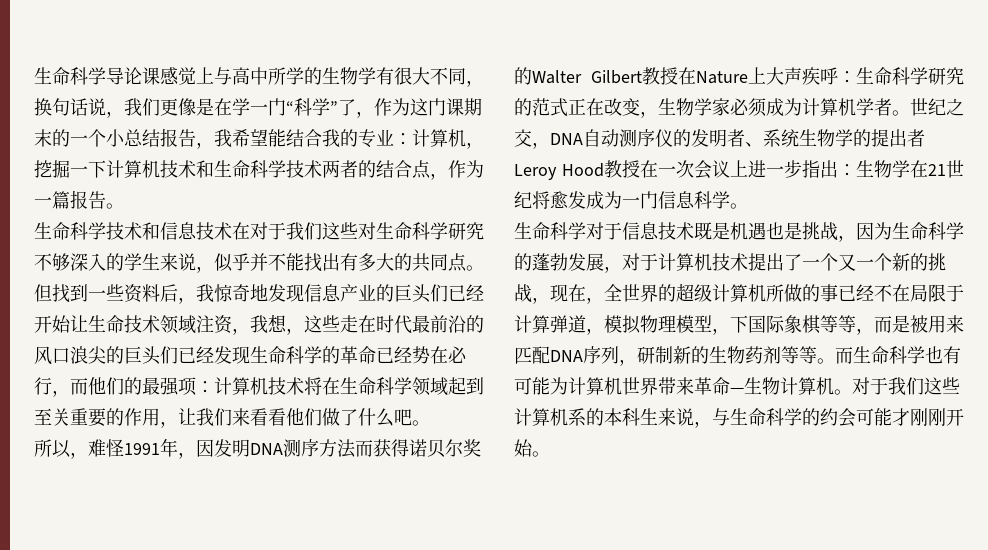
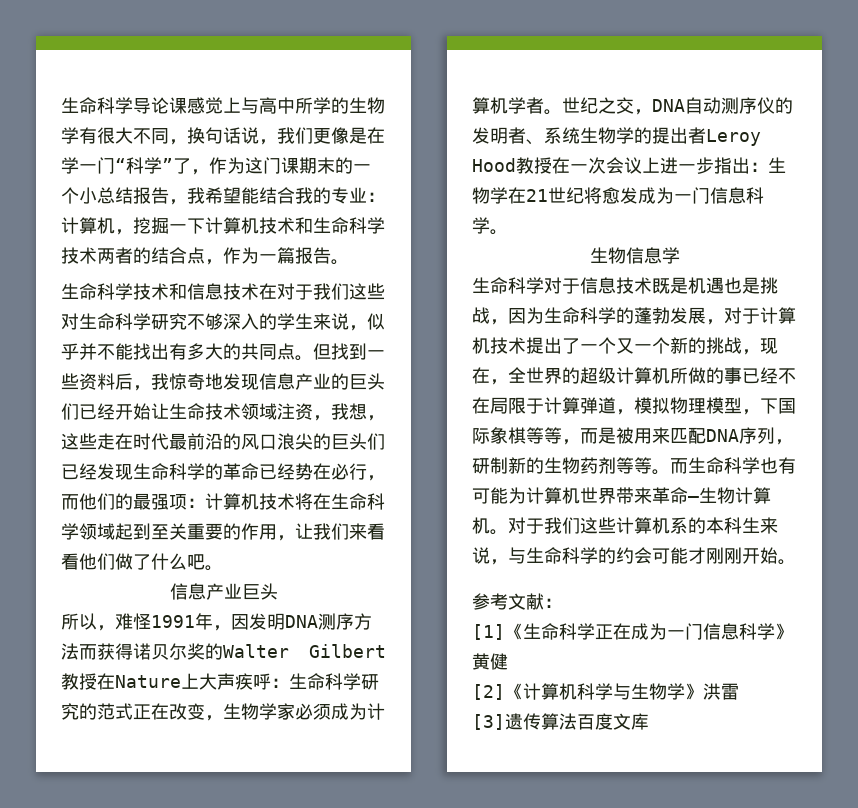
+ 信息产业巨头
+ 生物信息学
+ 参考文献：
+ [1]《生命科学正在成为一门信息科学》黄健
+ [2]《计算机科学与生物学》洪雷
+ [3]遗传算法百度文库

